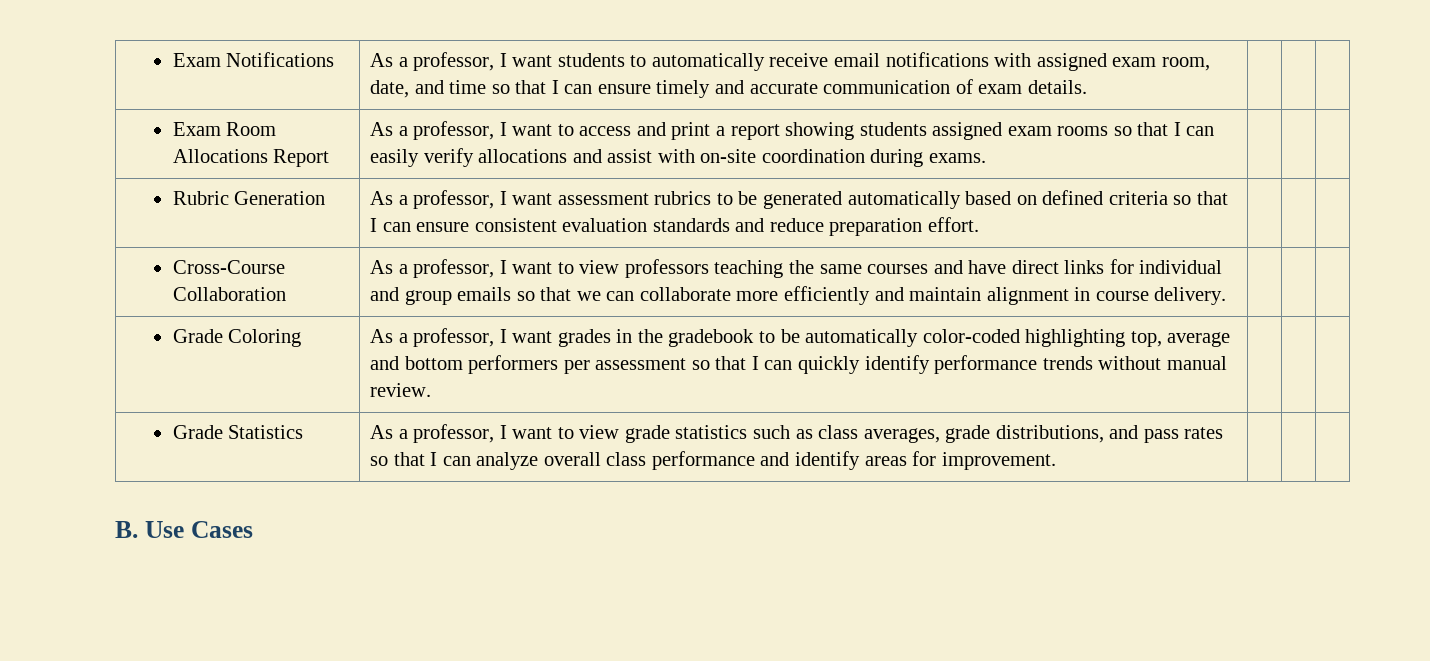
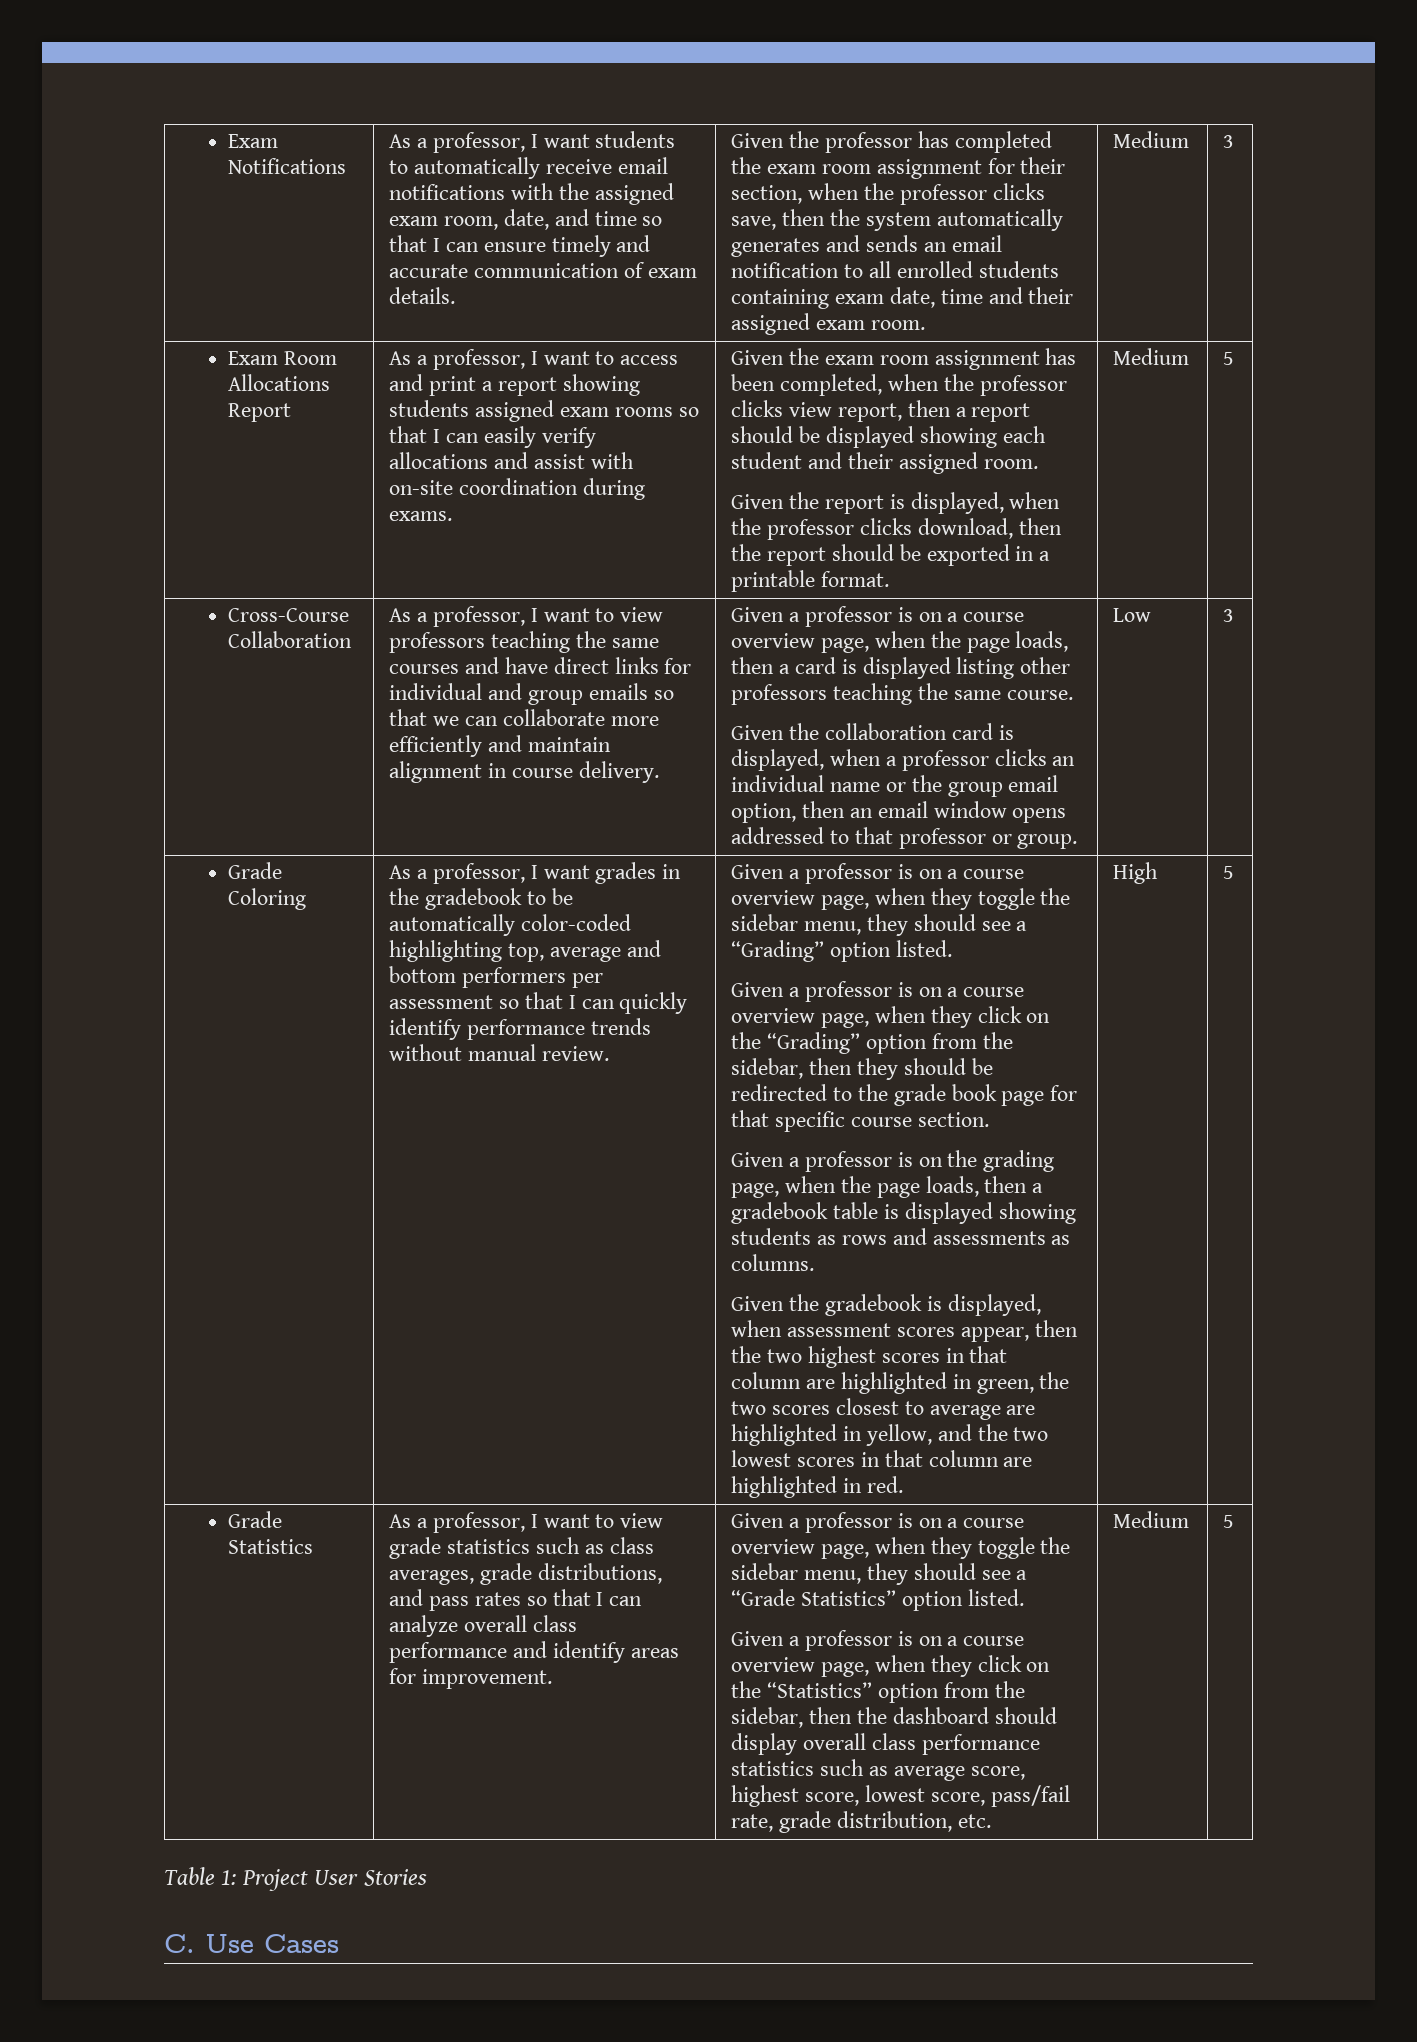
- As a professor, I want students to automatically receive email notifications with assigned exam room, date, and time so that I can ensure timely and accurate communication of exam details.
+ As a professor, I want students to automatically receive email notifications with the assigned exam room, date, and time so that I can ensure timely and accurate communication of exam details.
+ Given the professor has completed the exam room assignment for their section, when the professor clicks save, then the system automatically generates and sends an email notification to all enrolled students containing exam date, time and their assigned exam room. | Medium | 3
- Rubric Generation | As a professor, I want assessment rubrics to be generated automatically based on defined criteria so that I can ensure consistent evaluation standards and reduce preparation effort. | | |
+ Given the exam room assignment has been completed, when the professor clicks view report, then a report should be displayed showing each student and their assigned room.
+ Given the report is displayed, when the professor clicks download, then the report should be exported in a printable format. | Medium | 5
+ Given a professor is on a course overview page, when the page loads, then a card is displayed listing other professors teaching the same course.
+ Given the collaboration card is displayed, when a professor clicks an individual name or the group email option, then an email window opens addressed to that professor or group. | Low | 3
+ Given a professor is on a course overview page, when they toggle the sidebar menu, they should see a “Grading” option listed.
+ Given a professor is on a course overview page, when they click on the “Grading” option from the sidebar, then they should be redirected to the grade book page for that specific course section.
+ Given a professor is on the grading page, when the page loads, then a gradebook table is displayed showing students as rows and assessments as columns.
+ Given the gradebook is displayed, when assessment scores appear, then the two highest scores in that column are highlighted in green, the two scores closest to average are highlighted in yellow, and the two lowest scores in that column are highlighted in red. | High | 5
- B. Use Cases
+ Given a professor is on a course overview page, when they toggle the sidebar menu, they should see a “Grade Statistics” option listed.
+ Given a professor is on a course overview page, when they click on the “Statistics” option from the sidebar, then the dashboard should display overall class performance statistics such as average score, highest score, lowest score, pass/fail rate, grade distribution, etc. | Medium | 5
+ Table 1: Project User Stories
+ C. Use Cases

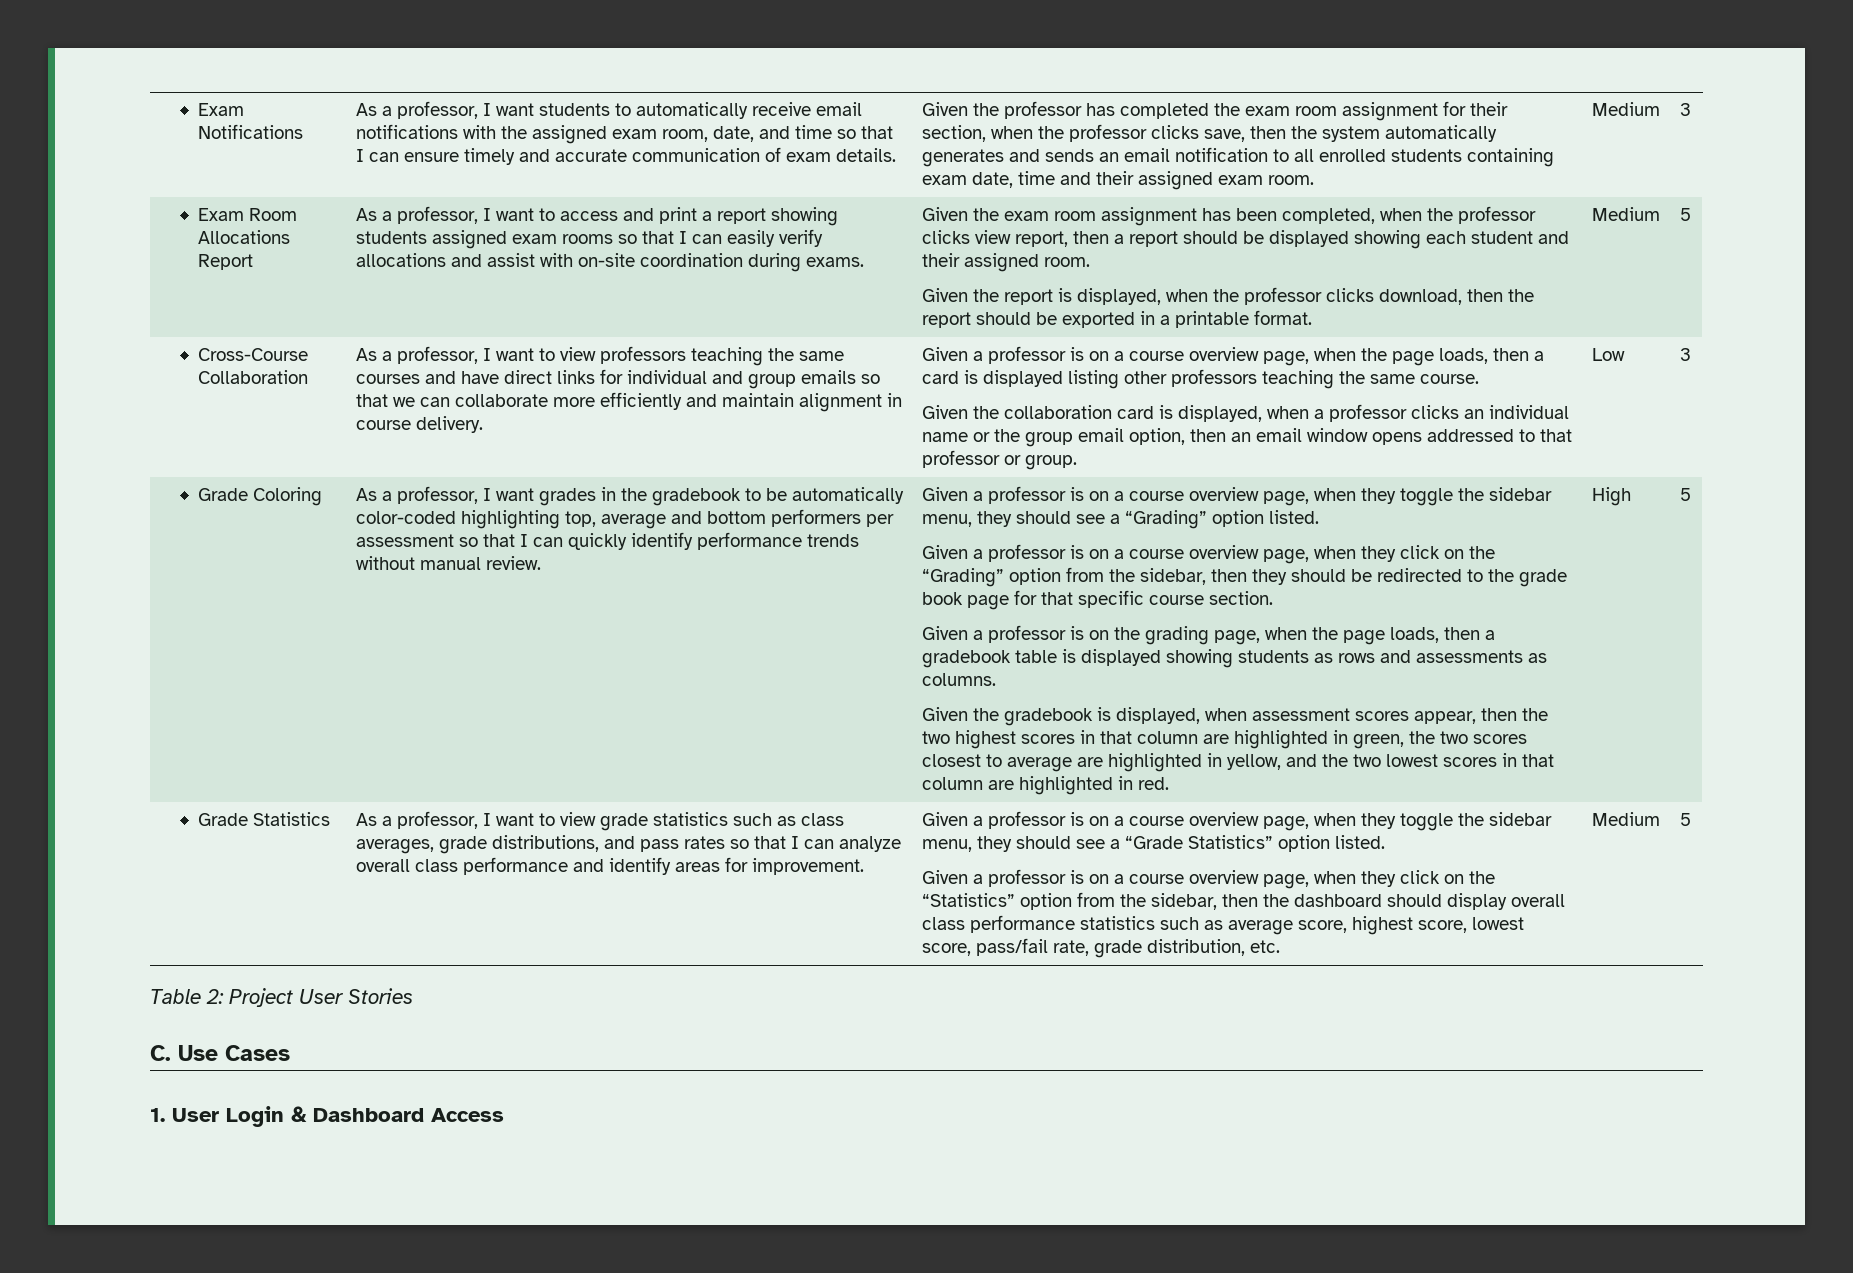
- Table 1: Project User Stories
+ Table 2: Project User Stories
+ 1. User Login & Dashboard Access

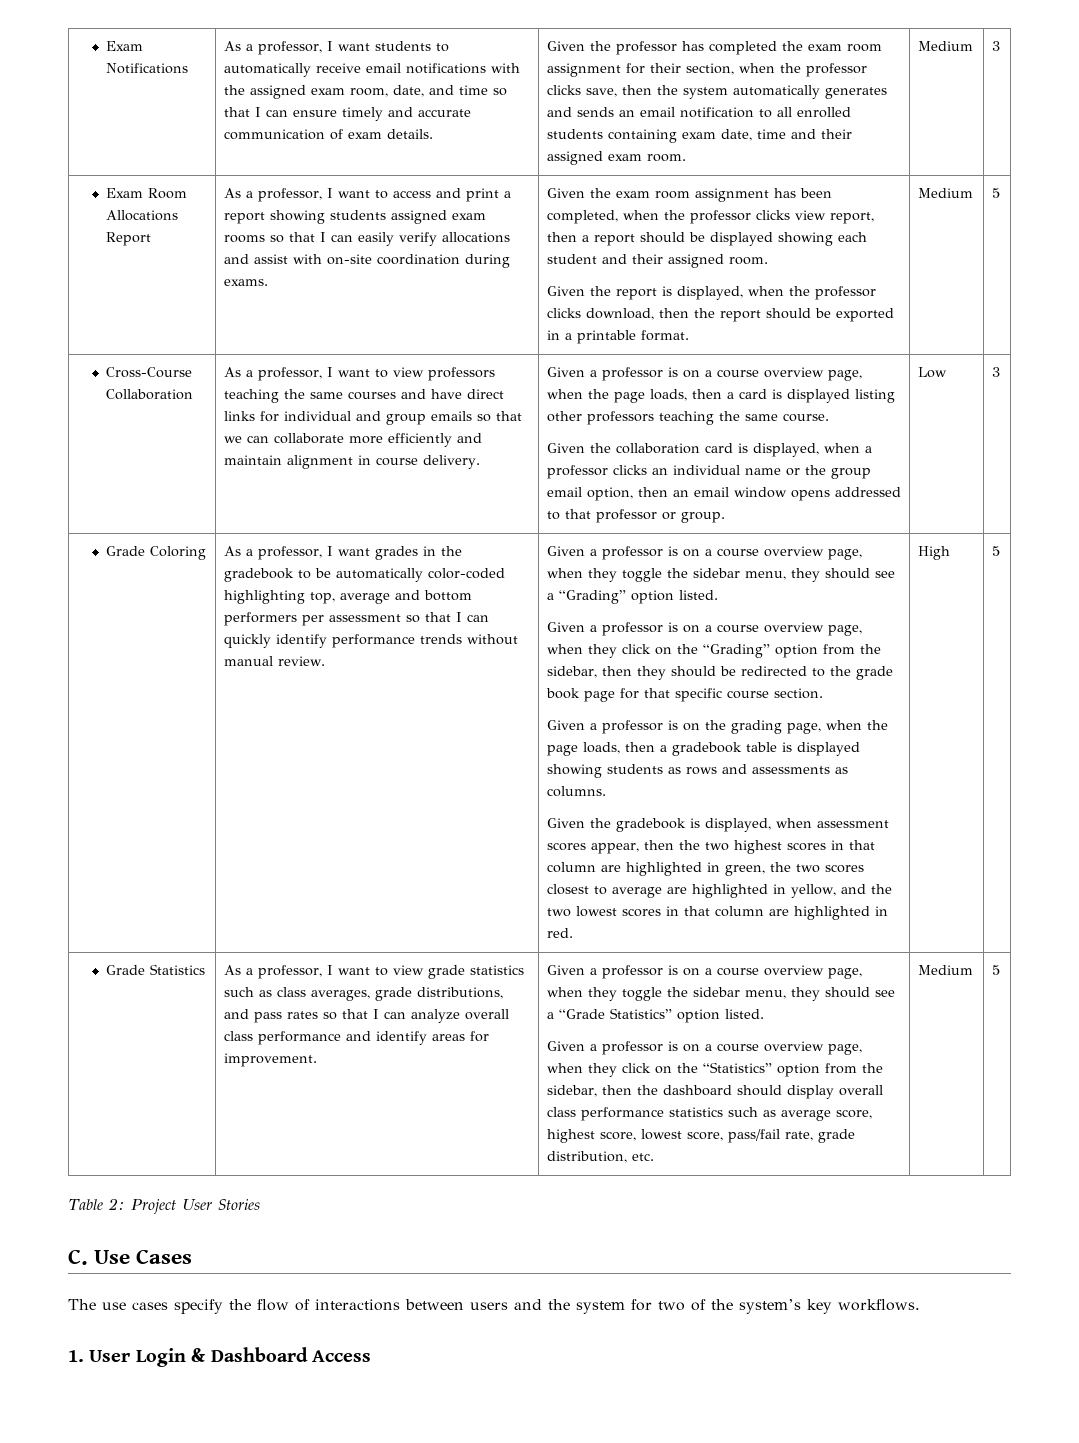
+ The use cases specify the flow of interactions between users and the system for two of the system’s key workflows.

